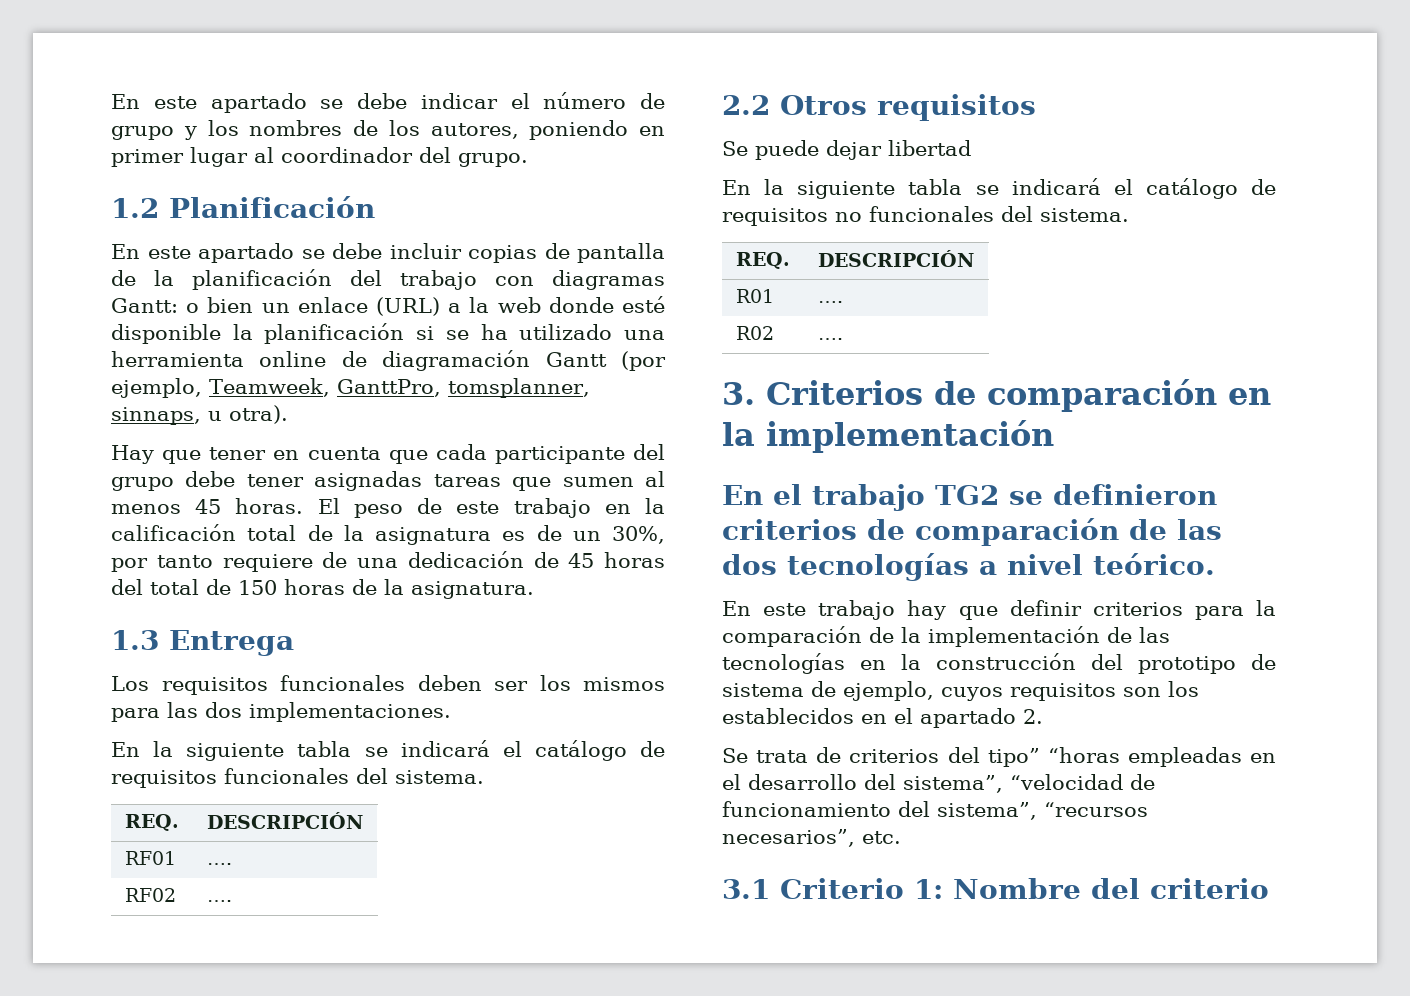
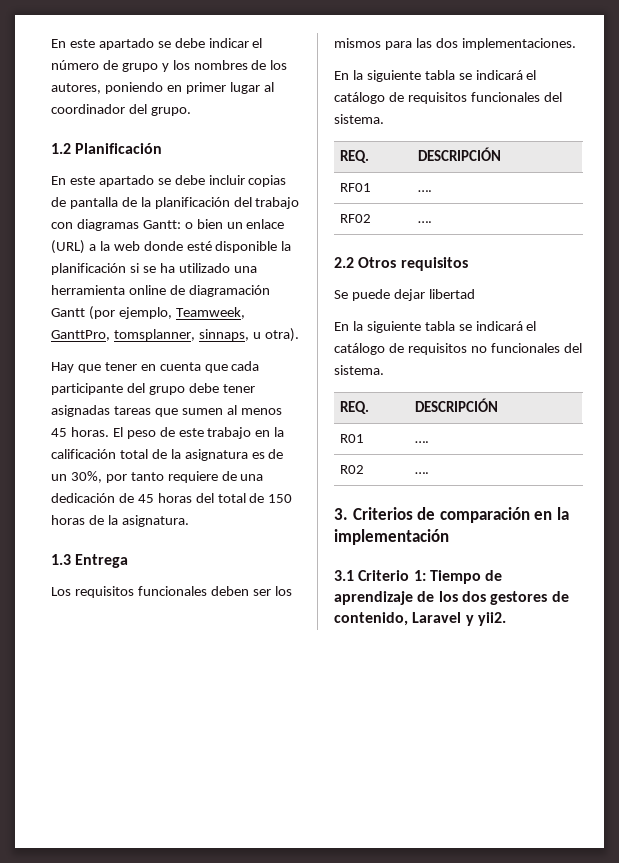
- En el trabajo TG2 se definieron criterios de comparación de las dos tecnologías a nivel teórico.
- En este trabajo hay que definir criterios para la comparación de la implementación de las tecnologías en la construcción del prototipo de sistema de ejemplo, cuyos requisitos son los establecidos en el apartado 2.
- Se trata de criterios del tipo” “horas empleadas en el desarrollo del sistema”, “velocidad de funcionamiento del sistema”, “recursos necesarios”, etc.
- 3.1 Criterio 1: Nombre del criterio
+ 3.1 Criterio 1: Tiempo de aprendizaje de los dos gestores de contenido, Laravel y yii2.

